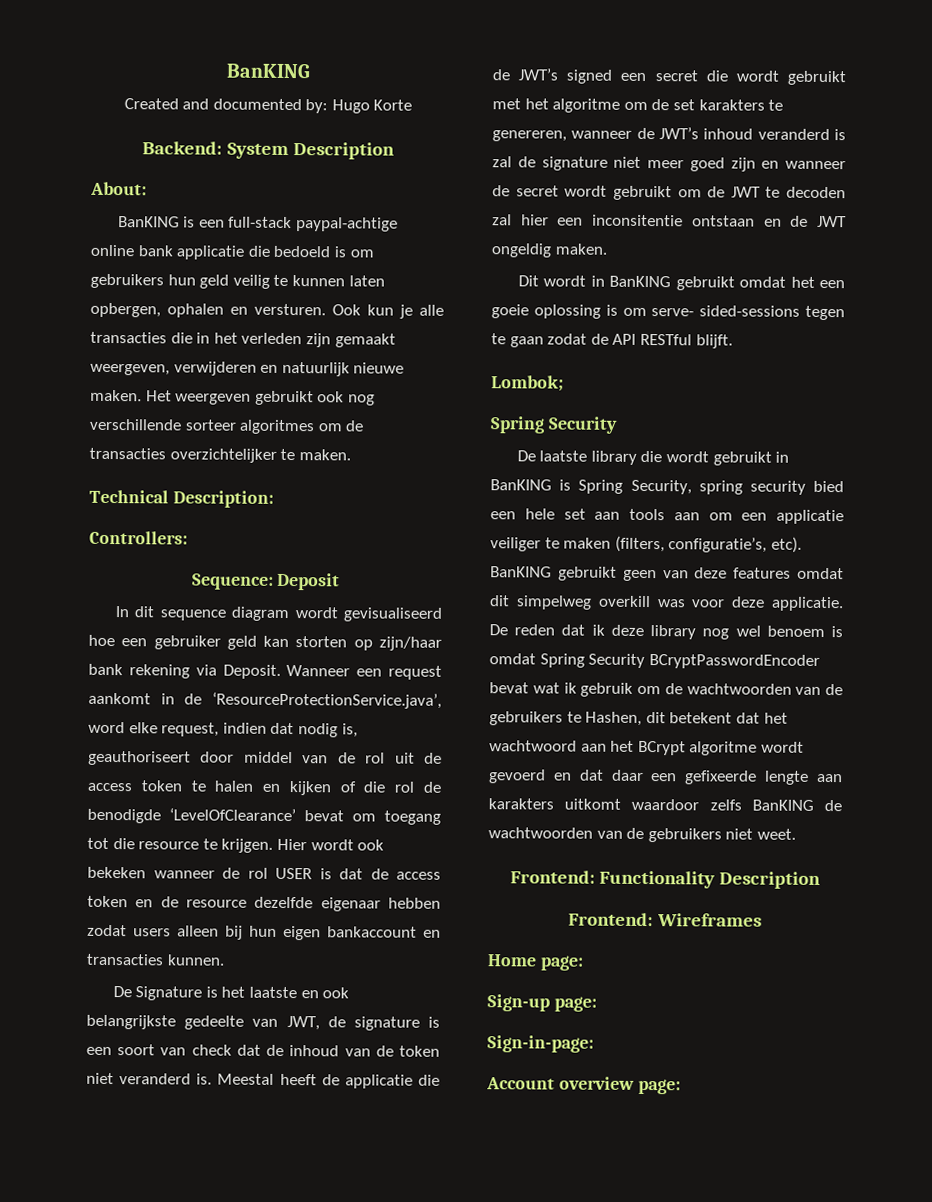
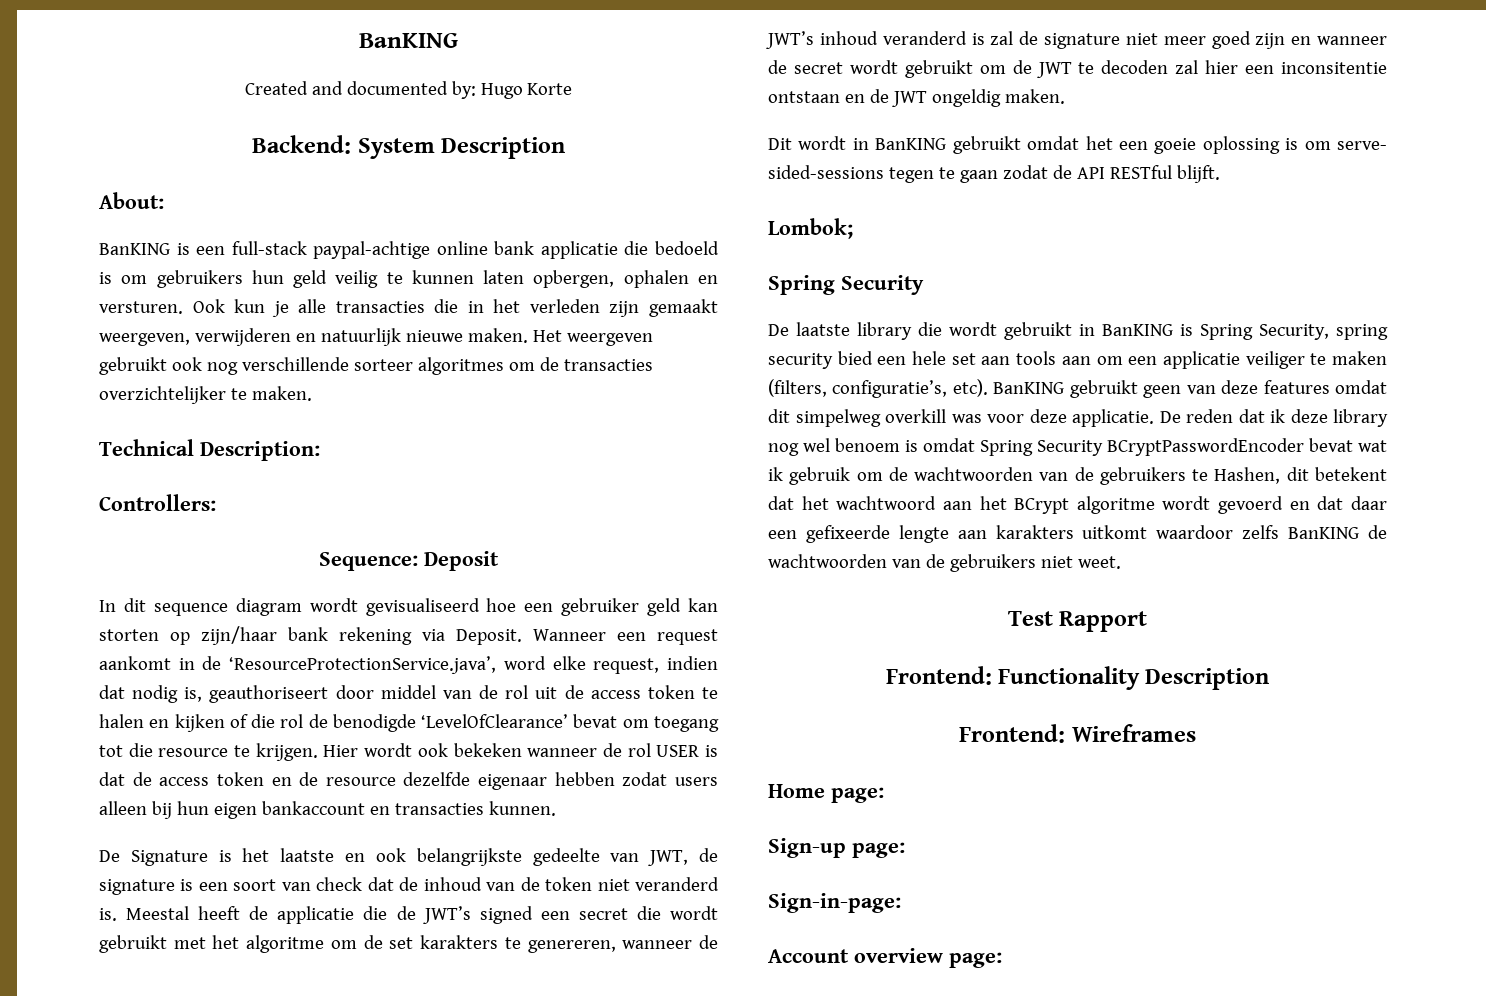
+ Test Rapport

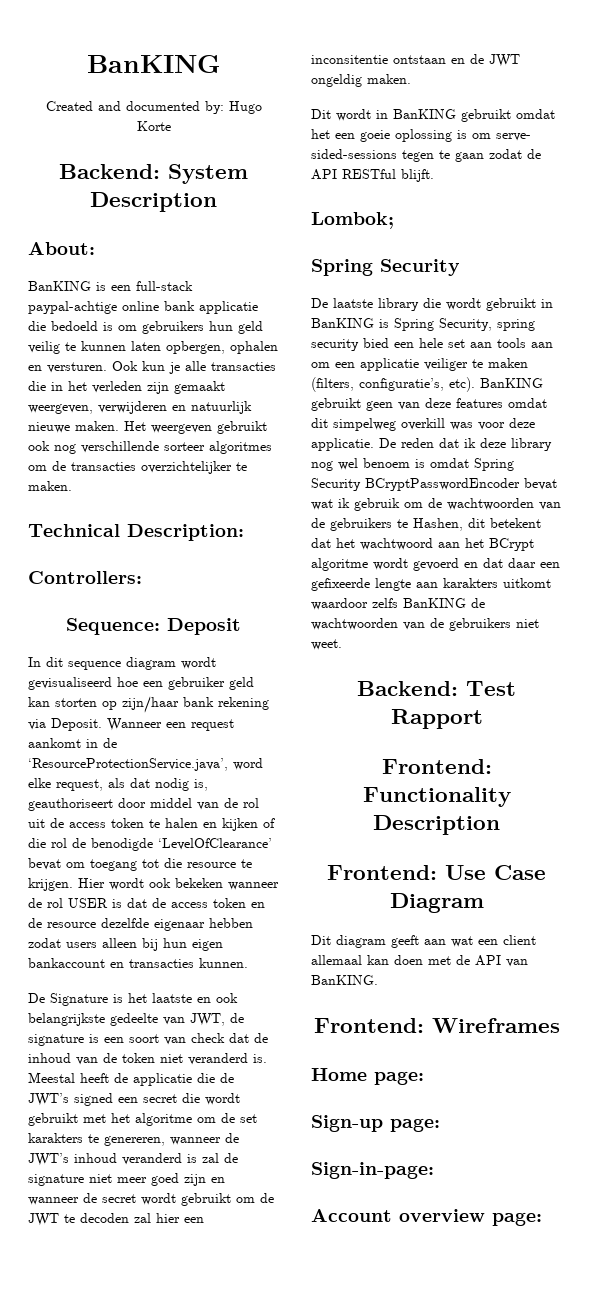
- Wanneer een request aankomt in de ‘ResourceProtectionService.java’, word elke request, indien dat nodig is, geauthoriseert door middel van de rol uit de access token te halen en kijken of die rol de benodigde ‘LevelOfClearance’ bevat om toegang tot die resource te krijgen.
+ Wanneer een request aankomt in de ‘ResourceProtectionService.java’, word elke request, als dat nodig is, geauthoriseert door middel van de rol uit de access token te halen en kijken of die rol de benodigde ‘LevelOfClearance’ bevat om toegang tot die resource te krijgen.
- Test Rapport
+ Backend: Test Rapport
+ Frontend: Use Case Diagram
+ Dit diagram geeft aan wat een client allemaal kan doen met de API van BanKING.

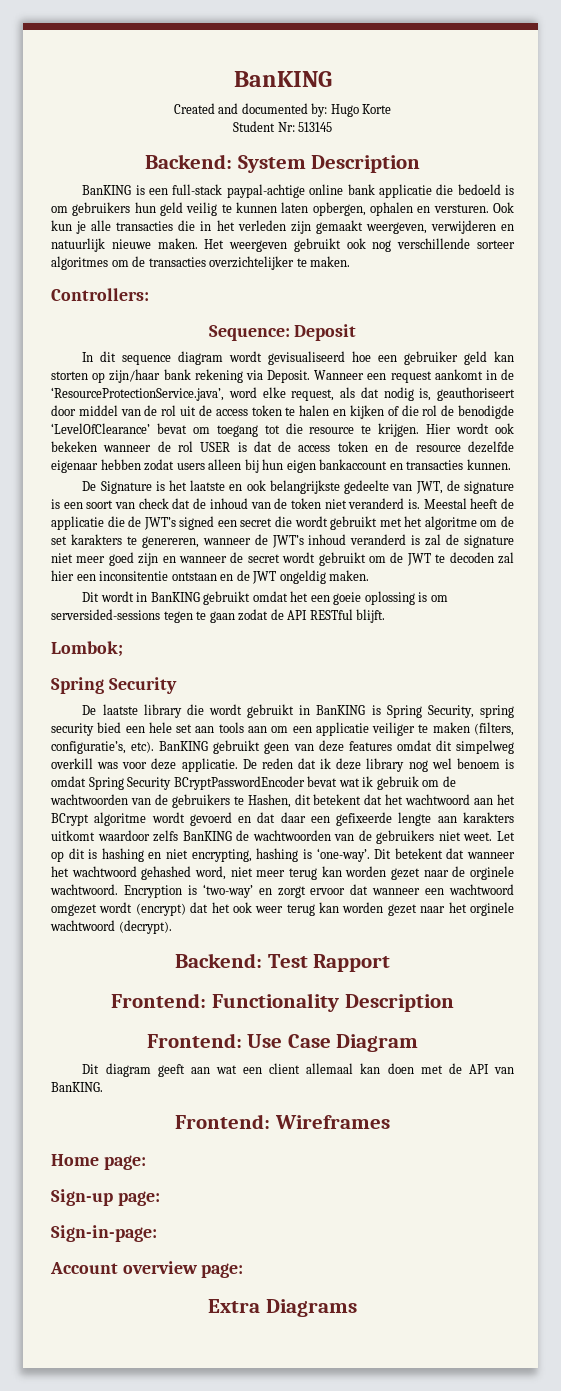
+ Student Nr: 513145
- About:
- Technical Description:
- Dit wordt in BanKING gebruikt omdat het een goeie oplossing is om serve- sided-sessions tegen te gaan zodat de API RESTful blijft.
+ Dit wordt in BanKING gebruikt omdat het een goeie oplossing is om serversided-sessions tegen te gaan zodat de API RESTful blijft.
+ Let op dit is hashing en niet encrypting, hashing is ‘one-way’. Dit betekent dat wanneer het wachtwoord gehashed word, niet meer terug kan worden gezet naar de orginele wachtwoord. Encryption is ‘two-way’ en zorgt ervoor dat wanneer een wachtwoord omgezet wordt (encrypt) dat het ook weer terug kan worden gezet naar het orginele wachtwoord (decrypt).
+ Extra Diagrams

